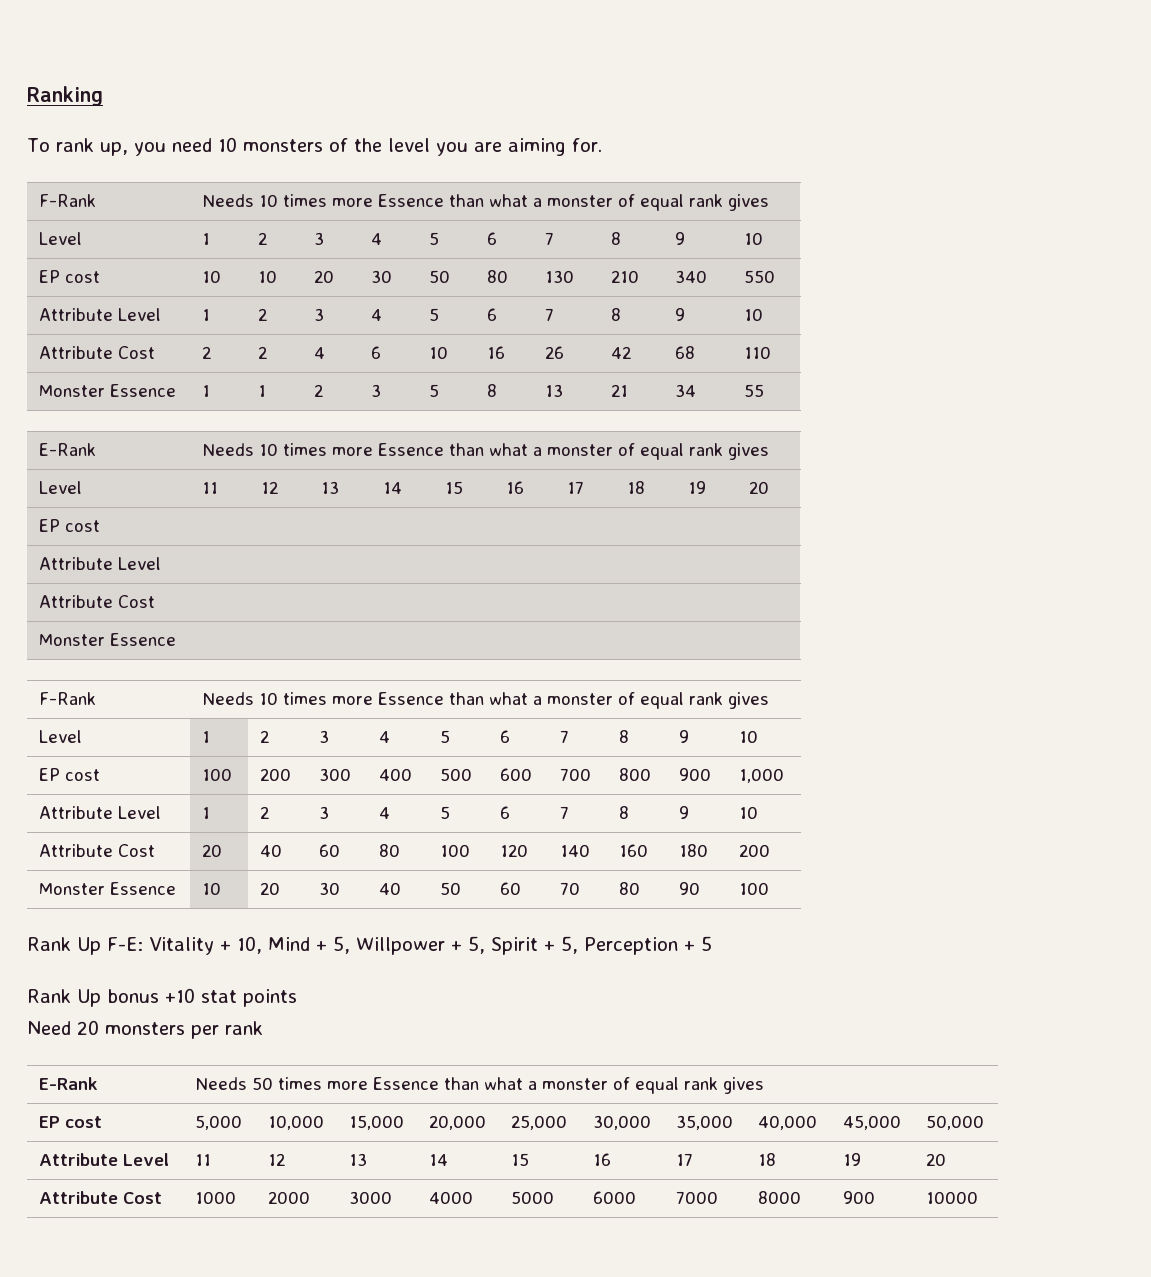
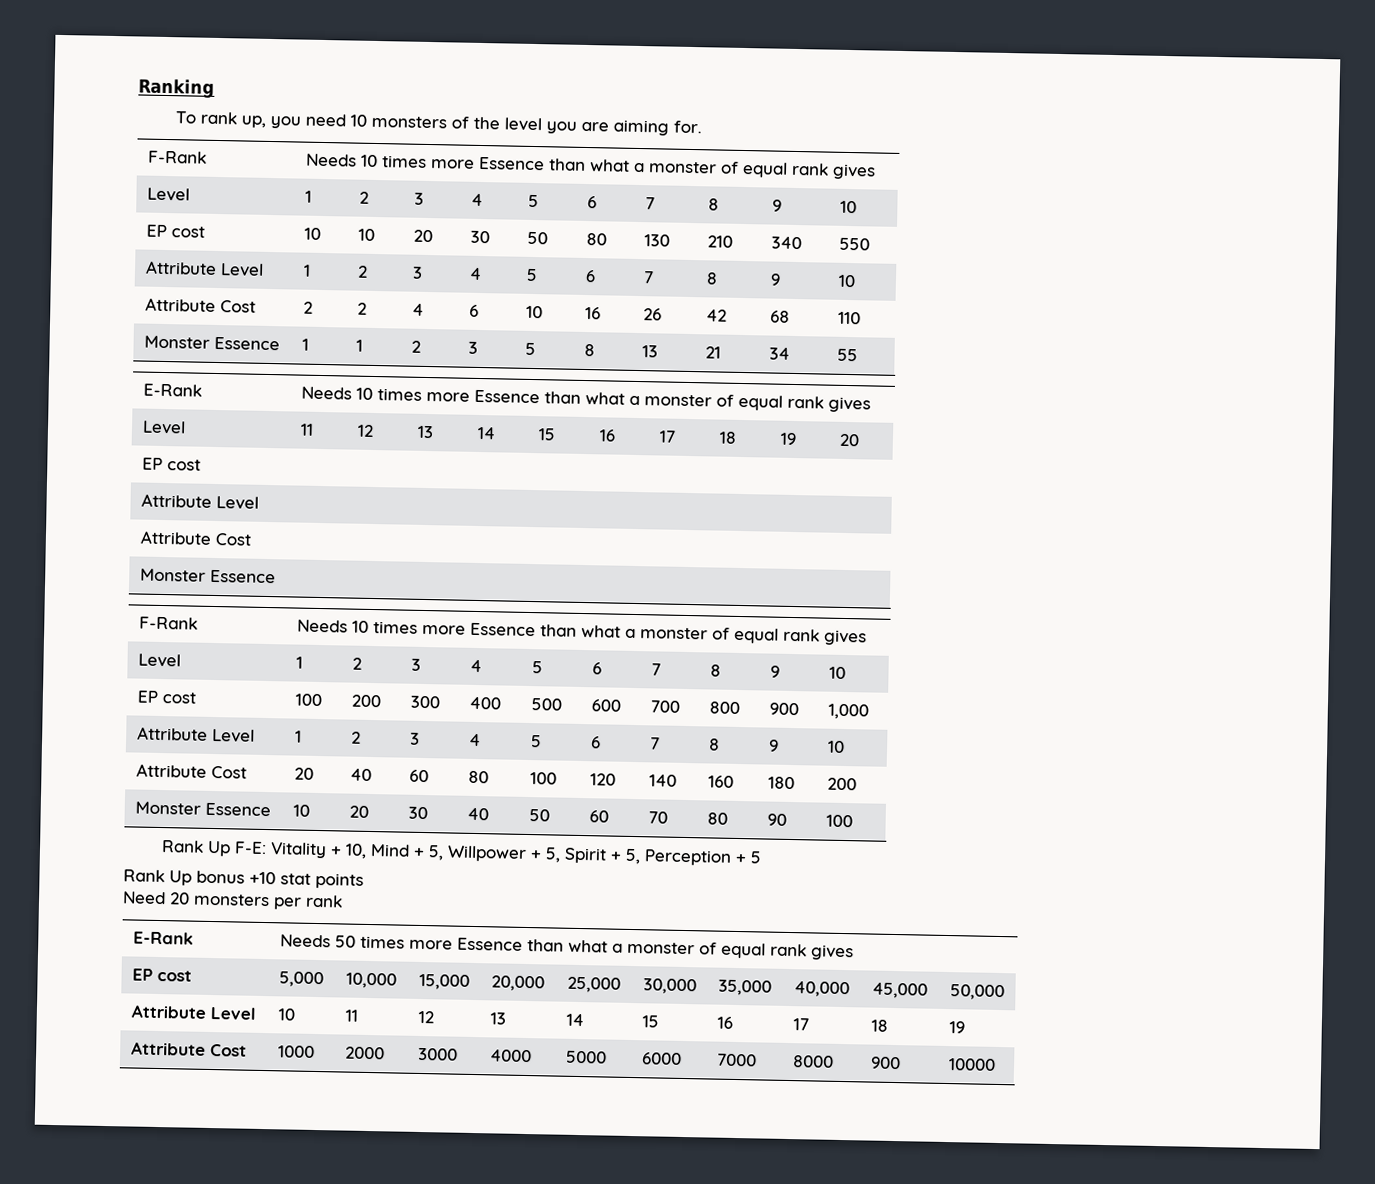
- Attribute Level | 11 | 12 | 13 | 14 | 15 | 16 | 17 | 18 | 19 | 20
+ Attribute Level | 10 | 11 | 12 | 13 | 14 | 15 | 16 | 17 | 18 | 19

